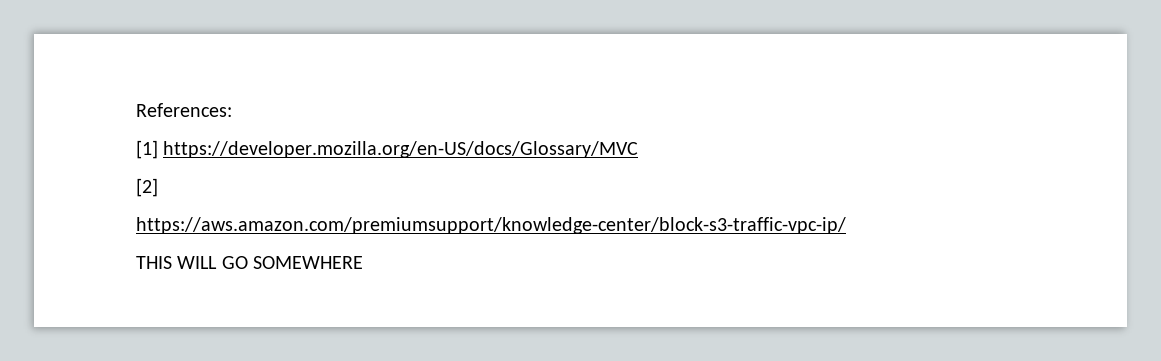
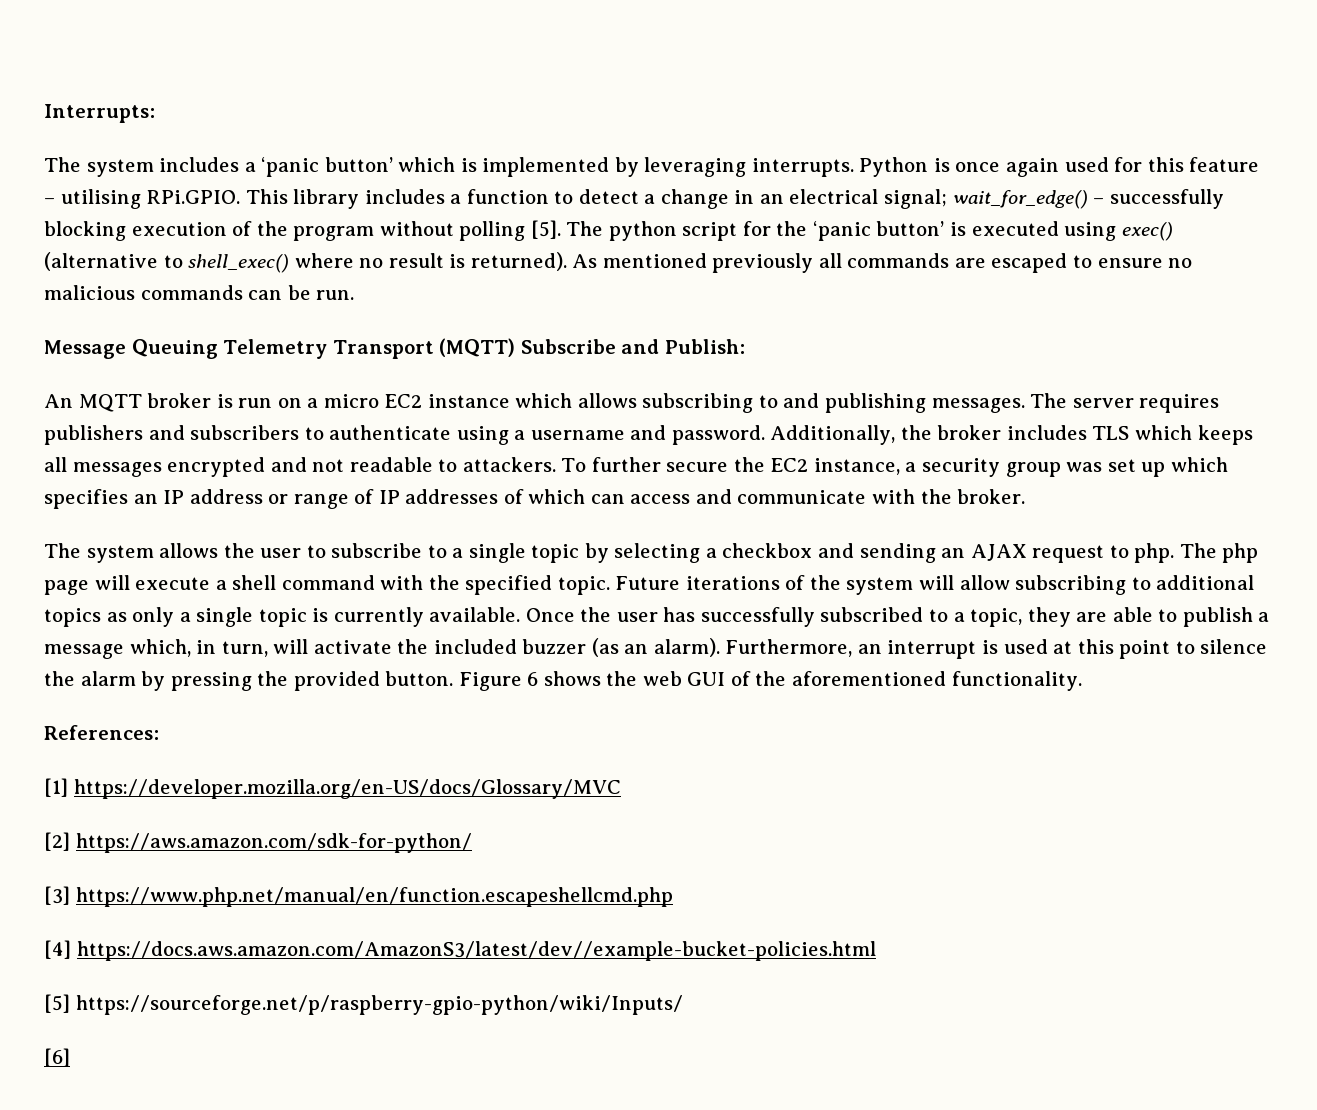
+ Interrupts:
+ The system includes a ‘panic button’ which is implemented by leveraging interrupts. Python is once again used for this feature – utilising RPi.GPIO. This library includes a function to detect a change in an electrical signal; wait_for_edge() – successfully blocking execution of the program without polling [5]. The python script for the ‘panic button’ is executed using exec() (alternative to shell_exec() where no result is returned). As mentioned previously all commands are escaped to ensure no malicious commands can be run.
+ Message Queuing Telemetry Transport (MQTT) Subscribe and Publish:
+ An MQTT broker is run on a micro EC2 instance which allows subscribing to and publishing messages. The server requires publishers and subscribers to authenticate using a username and password. Additionally, the broker includes TLS which keeps all messages encrypted and not readable to attackers. To further secure the EC2 instance, a security group was set up which specifies an IP address or range of IP addresses of which can access and communicate with the broker.
+ The system allows the user to subscribe to a single topic by selecting a checkbox and sending an AJAX request to php. The php page will execute a shell command with the specified topic. Future iterations of the system will allow subscribing to additional topics as only a single topic is currently available. Once the user has successfully subscribed to a topic, they are able to publish a message which, in turn, will activate the included buzzer (as an alarm). Furthermore, an interrupt is used at this point to silence the alarm by pressing the provided button. Figure 6 shows the web GUI of the aforementioned functionality.
  References:
  [1] https://developer.mozilla.org/en-US/docs/Glossary/MVC
- [2]
- https://aws.amazon.com/premiumsupport/knowledge-center/block-s3-traffic-vpc-ip/
- THIS WILL GO SOMEWHERE
+ [2] https://aws.amazon.com/sdk-for-python/
+ [3] https://www.php.net/manual/en/function.escapeshellcmd.php
+ [4] https://docs.aws.amazon.com/AmazonS3/latest/dev//example-bucket-policies.html
+ [5] https://sourceforge.net/p/raspberry-gpio-python/wiki/Inputs/
+ [6]

